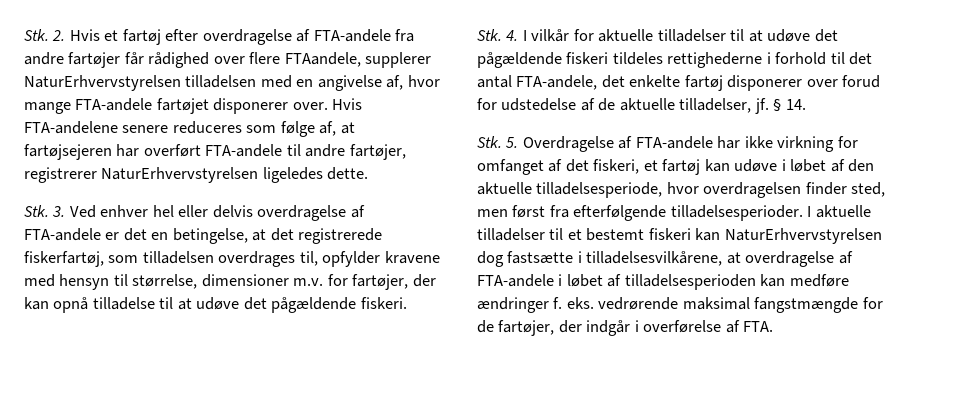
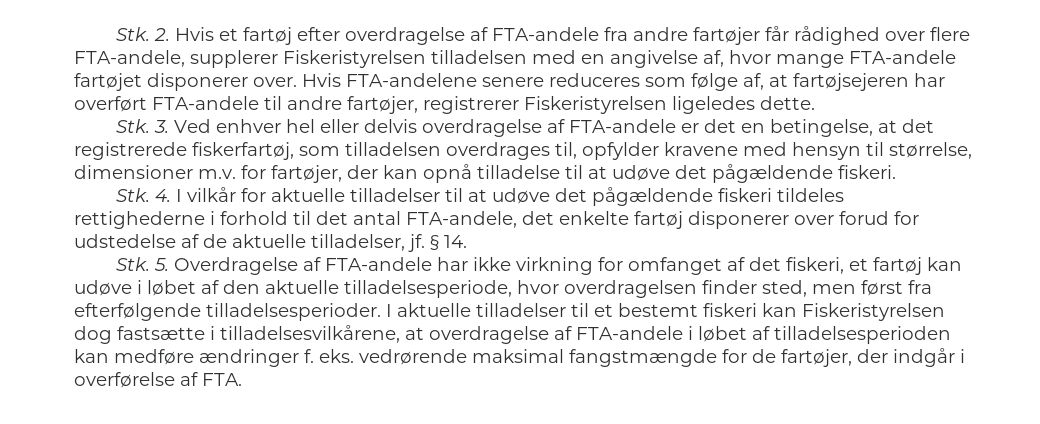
- Stk. 2. Hvis et fartøj efter overdragelse af FTA-andele fra andre fartøjer får rådighed over flere FTAandele, supplerer NaturErhvervstyrelsen tilladelsen med en angivelse af, hvor mange FTA-andele fartøjet disponerer over.
+ Stk. 2. Hvis et fartøj efter overdragelse af FTA-andele fra andre fartøjer får rådighed over flere FTA-andele, supplerer Fiskeristyrelsen tilladelsen med en angivelse af, hvor mange FTA-andele fartøjet disponerer over.
- Hvis FTA-andelene senere reduceres som følge af, at fartøjsejeren har overført FTA-andele til andre fartøjer, registrerer NaturErhvervstyrelsen ligeledes dette.
+ Hvis FTA-andelene senere reduceres som følge af, at fartøjsejeren har overført FTA-andele til andre fartøjer, registrerer Fiskeristyrelsen ligeledes dette.
- I aktuelle tilladelser til et bestemt fiskeri kan NaturErhvervstyrelsen dog fastsætte i tilladelsesvilkårene, at overdragelse af FTA-andele i løbet af tilladelsesperioden kan medføre ændringer f. eks. vedrørende maksimal fangstmængde for de fartøjer, der indgår i overførelse af FTA.
+ I aktuelle tilladelser til et bestemt fiskeri kan Fiskeristyrelsen dog fastsætte i tilladelsesvilkårene, at overdragelse af FTA-andele i løbet af tilladelsesperioden kan medføre ændringer f. eks. vedrørende maksimal fangstmængde for de fartøjer, der indgår i overførelse af FTA.

